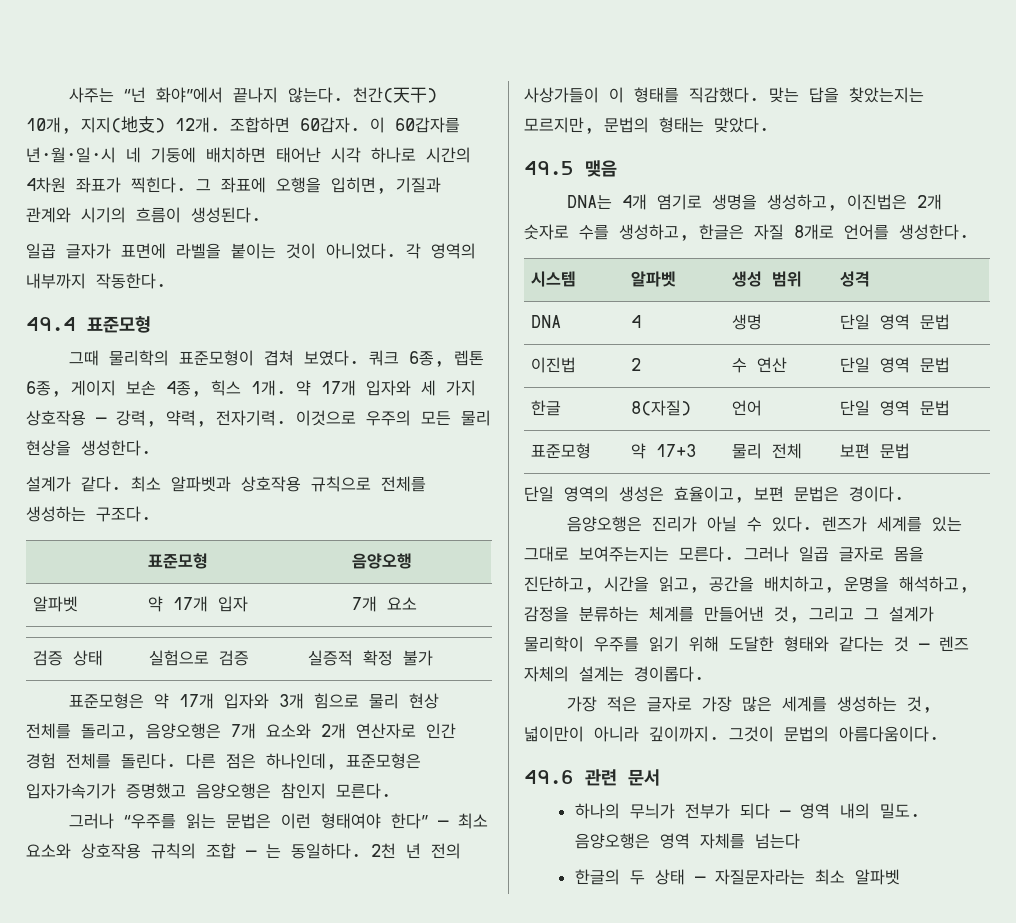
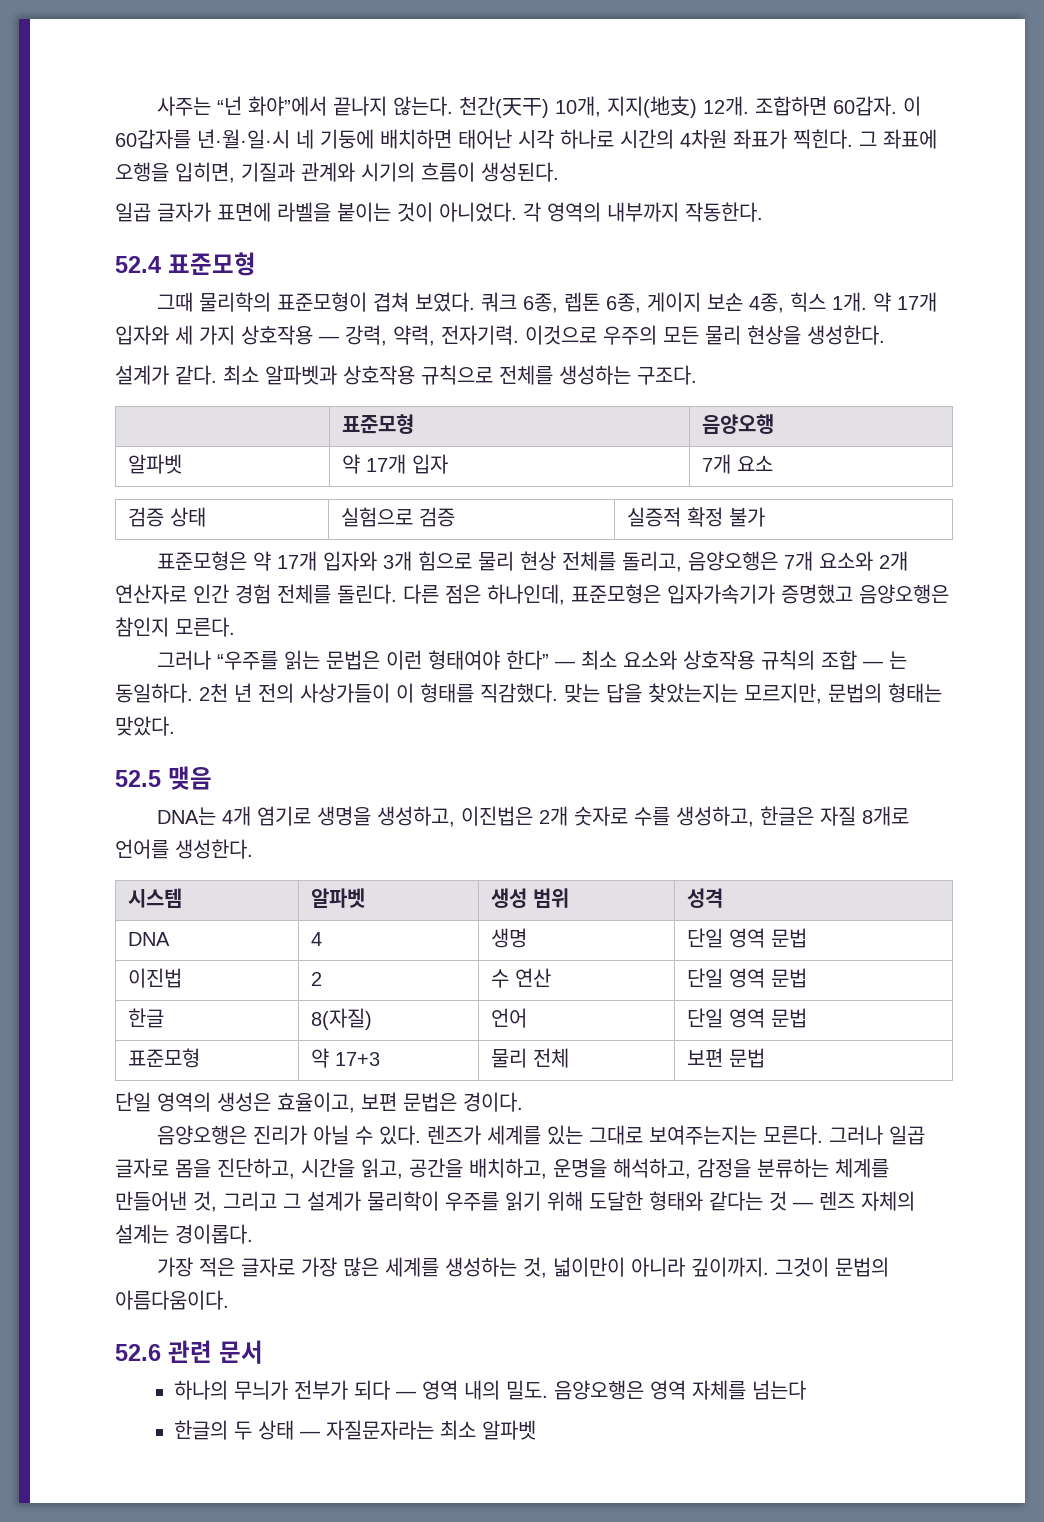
- 49.4 표준모형
+ 52.4 표준모형
- 49.5 맺음
+ 52.5 맺음
- 49.6 관련 문서
+ 52.6 관련 문서

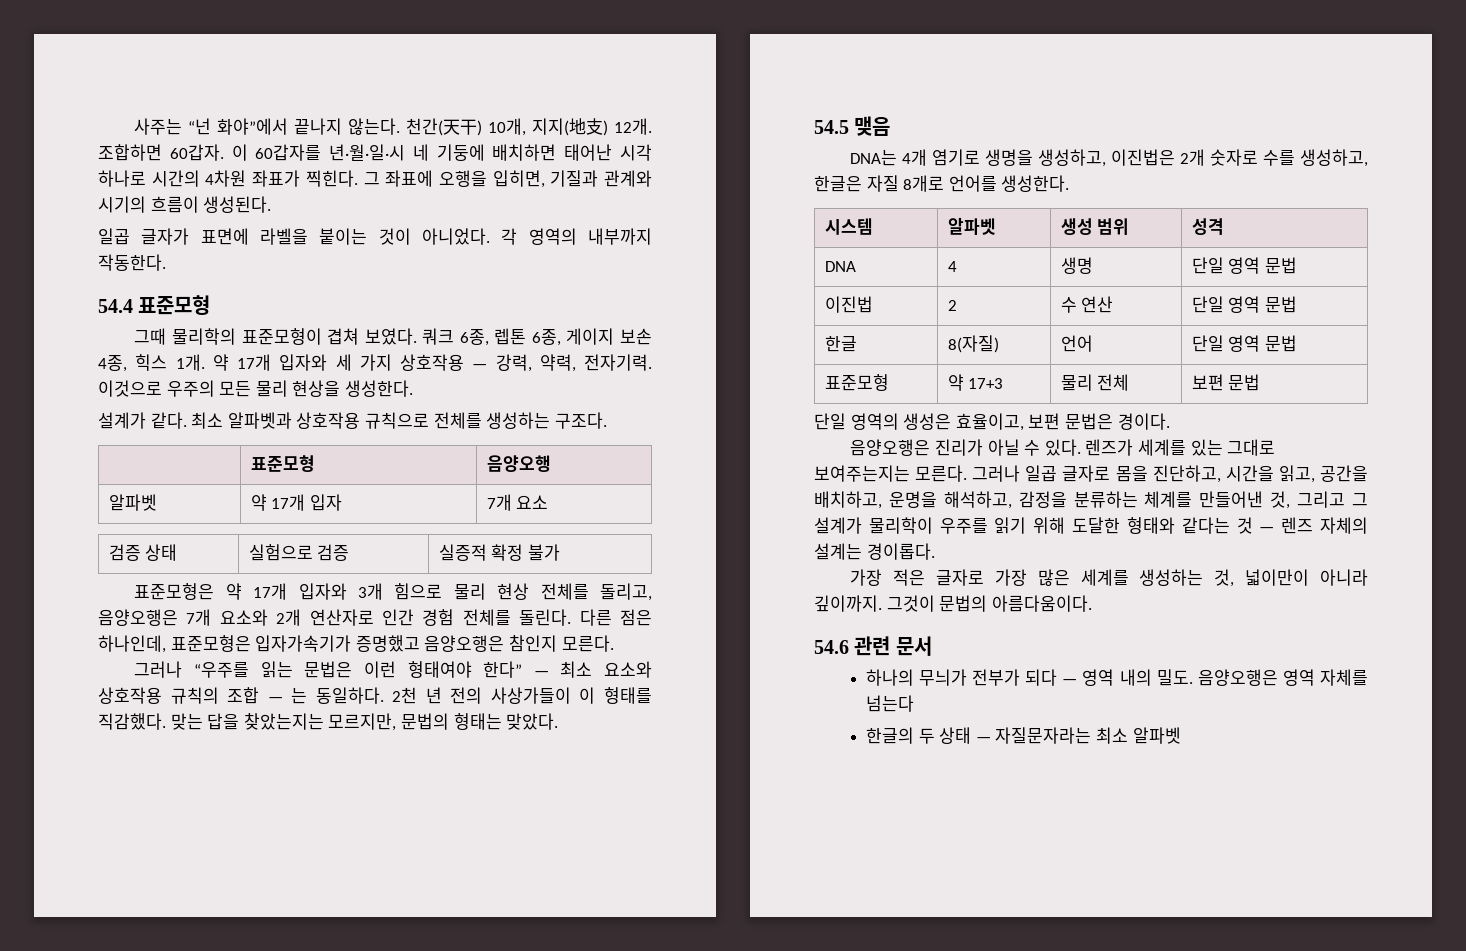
- 52.4 표준모형
+ 54.4 표준모형
- 52.5 맺음
+ 54.5 맺음
- 52.6 관련 문서
+ 54.6 관련 문서

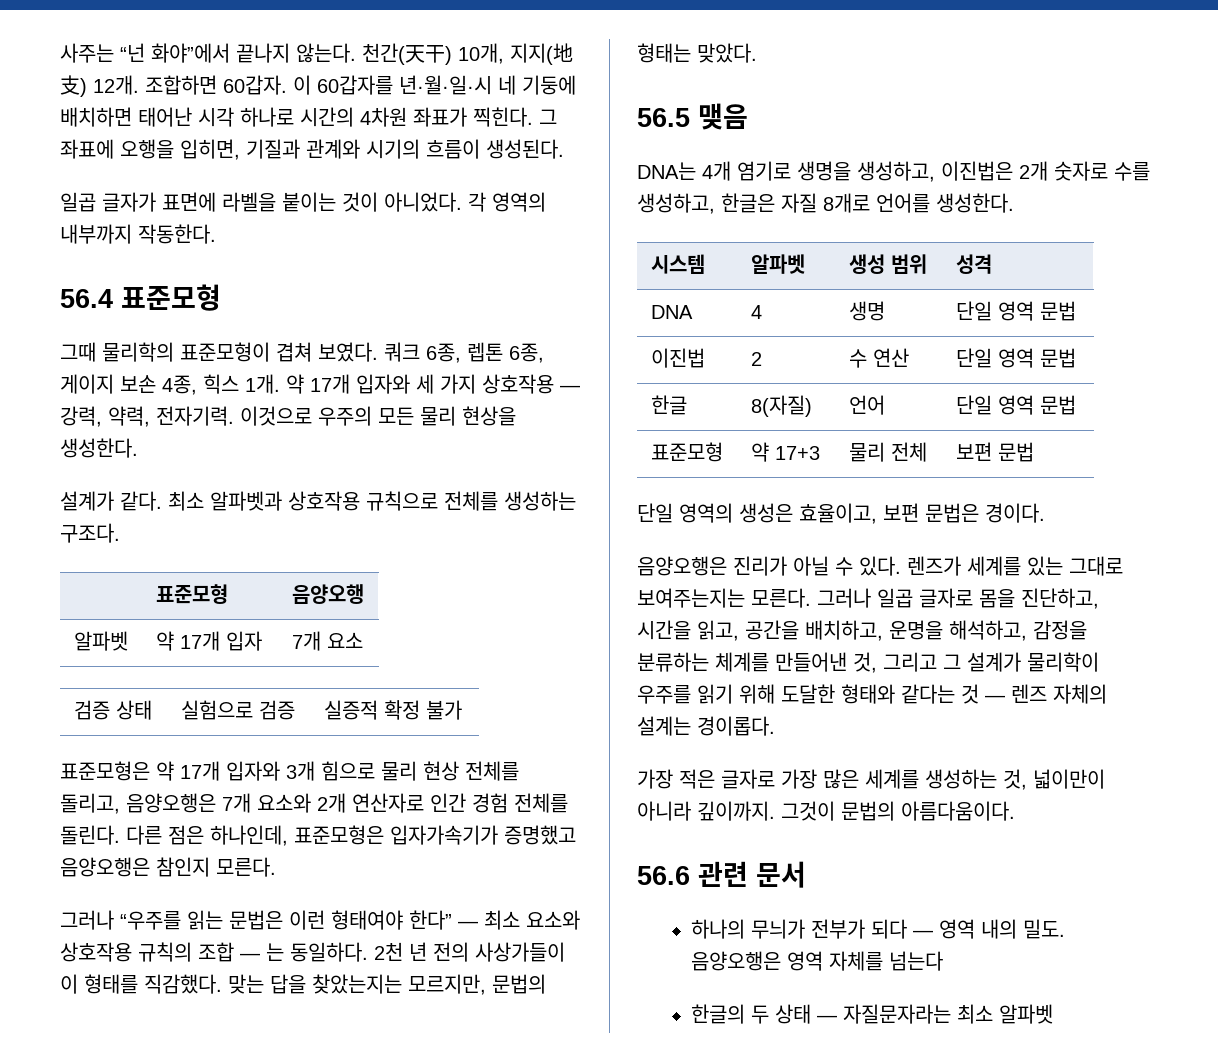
- 54.4 표준모형
+ 56.4 표준모형
- 54.5 맺음
+ 56.5 맺음
- 54.6 관련 문서
+ 56.6 관련 문서

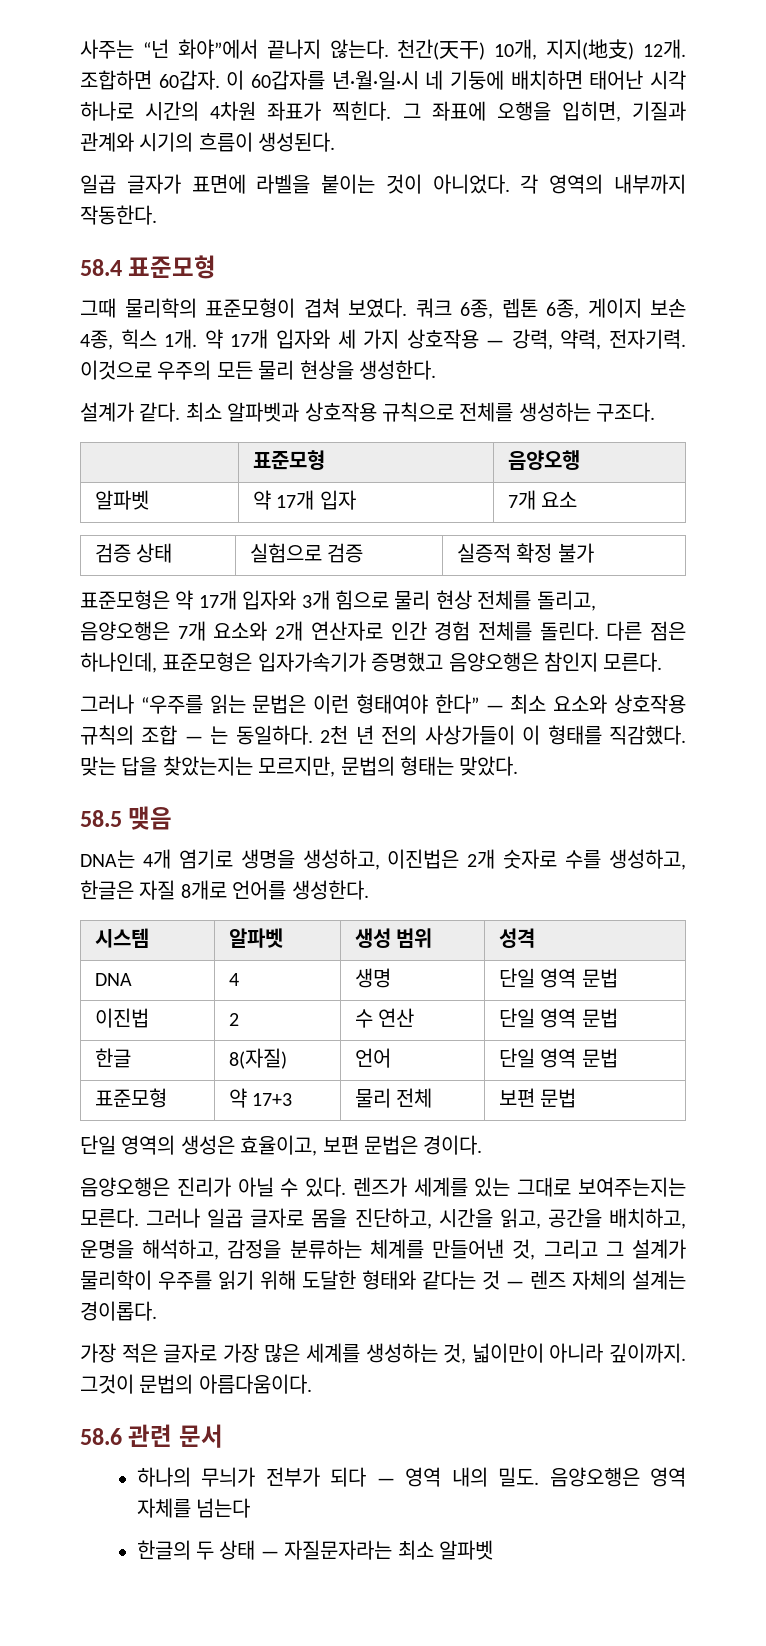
- 56.4 표준모형
+ 58.4 표준모형
- 56.5 맺음
+ 58.5 맺음
- 56.6 관련 문서
+ 58.6 관련 문서

